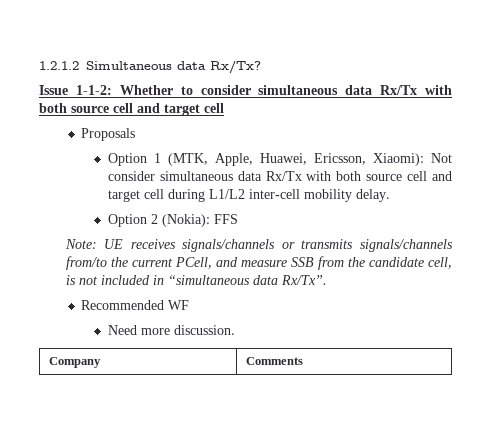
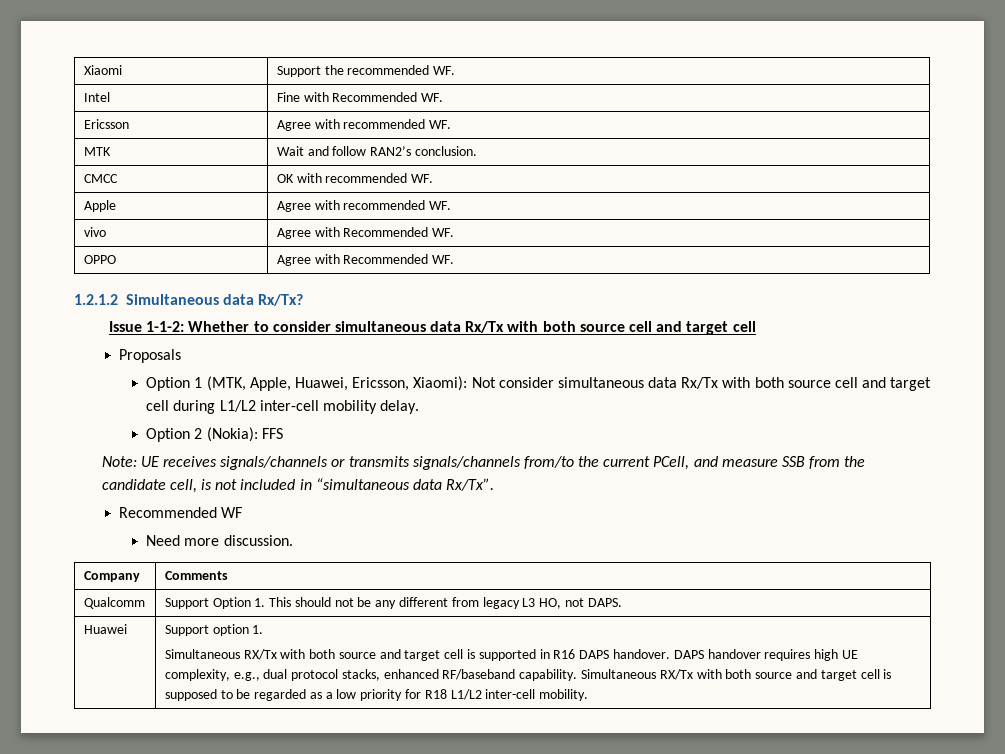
+ Xiaomi | Support the recommended WF.
+ Intel | Fine with Recommended WF.
+ Ericsson | Agree with recommended WF.
+ MTK | Wait and follow RAN2’s conclusion.
+ CMCC | OK with recommended WF.
+ Apple | Agree with recommended WF.
+ vivo | Agree with Recommended WF.
+ OPPO | Agree with Recommended WF.
+ Qualcomm | Support Option 1. This should not be any different from legacy L3 HO, not DAPS.
+ Huawei | Support option 1.
+ Simultaneous RX/Tx with both source and target cell is supported in R16 DAPS handover. DAPS handover requires high UE complexity, e.g., dual protocol stacks, enhanced RF/baseband capability. Simultaneous RX/Tx with both source and target cell is supposed to be regarded as a low priority for R18 L1/L2 inter-cell mobility.

